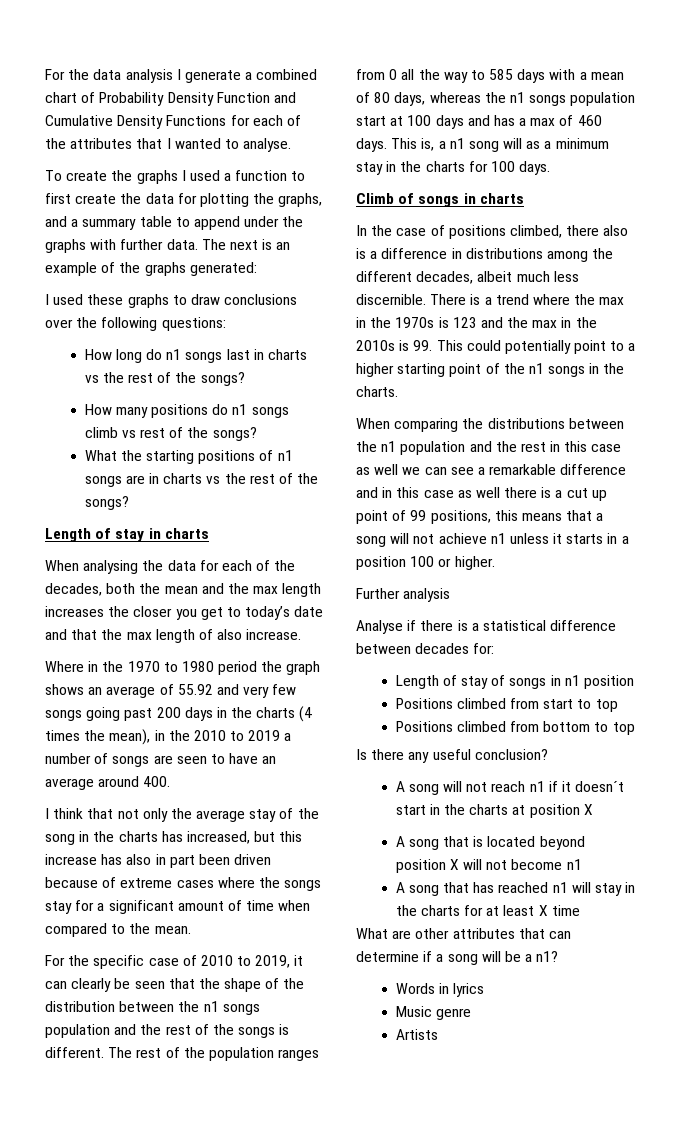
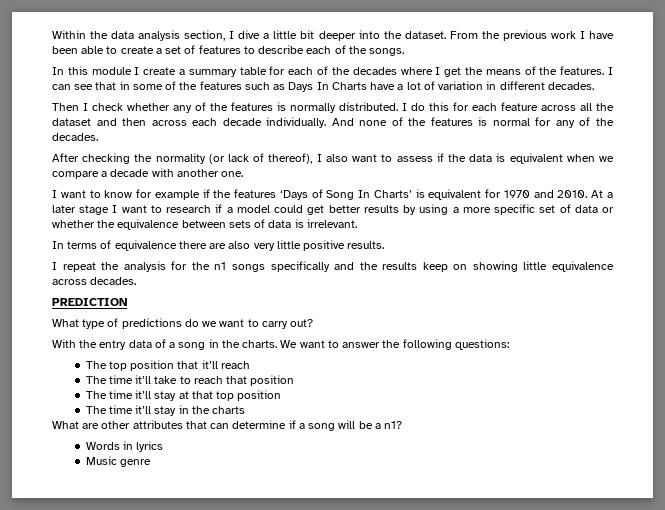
- For the data analysis I generate a combined chart of Probability Density Function and Cumulative Density Functions for each of the attributes that I wanted to analyse.
- To create the graphs I used a function to first create the data for plotting the graphs, and a summary table to append under the graphs with further data. The next is an example of the graphs generated:
- I used these graphs to draw conclusions over the following questions:
- How long do n1 songs last in charts vs the rest of the songs?
- How many positions do n1 songs climb vs rest of the songs?
- What the starting positions of n1 songs are in charts vs the rest of the songs?
- Length of stay in charts
- When analysing the data for each of the decades, both the mean and the max length increases the closer you get to today’s date and that the max length of also increase.
- Where in the 1970 to 1980 period the graph shows an average of 55.92 and very few songs going past 200 days in the charts (4 times the mean), in the 2010 to 2019 a number of songs are seen to have an average around 400.
- I think that not only the average stay of the song in the charts has increased, but this increase has also in part been driven because of extreme cases where the songs stay for a significant amount of time when compared to the mean.
- For the specific case of 2010 to 2019, it can clearly be seen that the shape of the distribution between the n1 songs population and the rest of the songs is different. The rest of the population ranges from 0 all the way to 585 days with a mean of 80 days, whereas the n1 songs population start at 100 days and has a max of 460 days. This is, a n1 song will as a minimum stay in the charts for 100 days.
- Climb of songs in charts
- In the case of positions climbed, there also is a difference in distributions among the different decades, albeit much less discernible. There is a trend where the max in the 1970s is 123 and the max in the 2010s is 99. This could potentially point to a higher starting point of the n1 songs in the charts.
- When comparing the distributions between the n1 population and the rest in this case as well we can see a remarkable difference and in this case as well there is a cut up point of 99 positions, this means that a song will not achieve n1 unless it starts in a position 100 or higher.
- Further analysis
- Analyse if there is a statistical difference between decades for:
- Length of stay of songs in n1 position
- Positions climbed from start to top
- Positions climbed from bottom to top
- Is there any useful conclusion?
- A song will not reach n1 if it doesn´t start in the charts at position X
- A song that is located beyond position X will not become n1
- A song that has reached n1 will stay in the charts for at least X time
+ Within the data analysis section, I dive a little bit deeper into the dataset. From the previous work I have been able to create a set of features to describe each of the songs.
+ In this module I create a summary table for each of the decades where I get the means of the features. I can see that in some of the features such as Days In Charts have a lot of variation in different decades.
+ Then I check whether any of the features is normally distributed. I do this for each feature across all the dataset and then across each decade individually. And none of the features is normal for any of the decades.
+ After checking the normality (or lack of thereof), I also want to assess if the data is equivalent when we compare a decade with another one.
+ I want to know for example if the features ‘Days of Song In Charts’ is equivalent for 1970 and 2010. At a later stage I want to research if a model could get better results by using a more specific set of data or whether the equivalence between sets of data is irrelevant.
+ In terms of equivalence there are also very little positive results.
+ I repeat the analysis for the n1 songs specifically and the results keep on showing little equivalence across decades.
+ PREDICTION
+ What type of predictions do we want to carry out?
+ With the entry data of a song in the charts. We want to answer the following questions:
+ The top position that it’ll reach
+ The time it’ll take to reach that position
+ The time it’ll stay at that top position
+ The time it’ll stay in the charts
- Artists

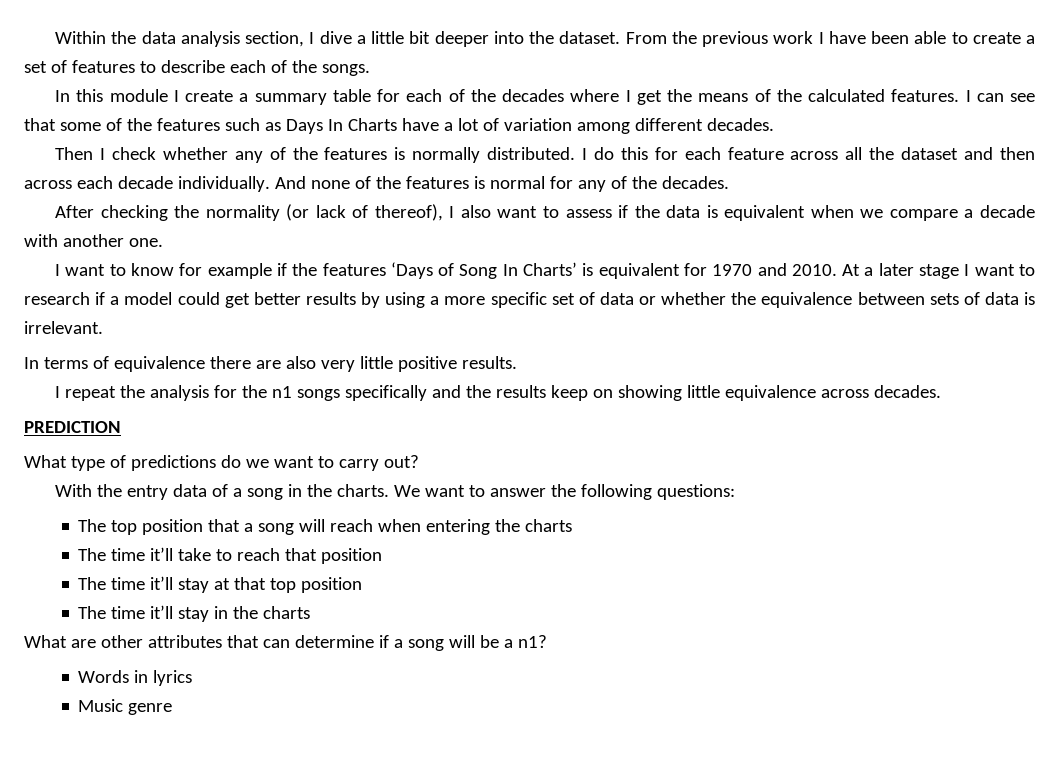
- In this module I create a summary table for each of the decades where I get the means of the features.
+ In this module I create a summary table for each of the decades where I get the means of the calculated features.
- I can see that in some of the features such as Days In Charts have a lot of variation in different decades.
+ I can see that some of the features such as Days In Charts have a lot of variation among different decades.
- The top position that it’ll reach
+ The top position that a song will reach when entering the charts

